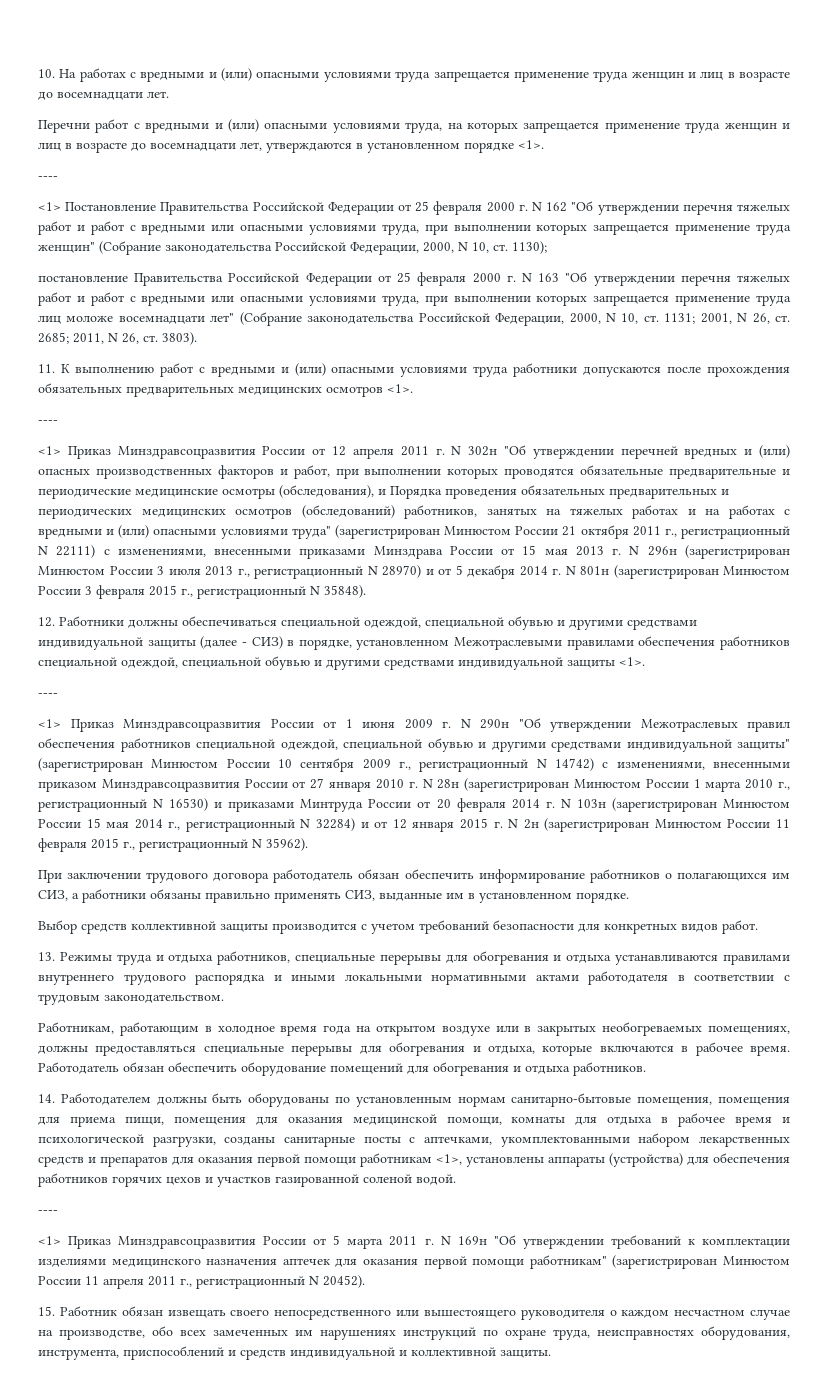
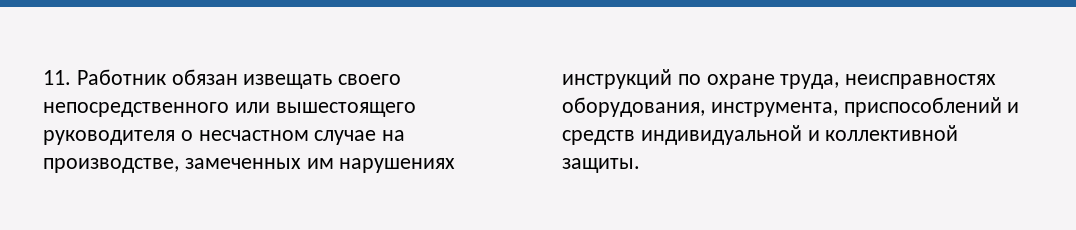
- 10. На работах с вредными и (или) опасными условиями труда запрещается применение труда женщин и лиц в возрасте до восемнадцати лет.
- Перечни работ с вредными и (или) опасными условиями труда, на которых запрещается применение труда женщин и лиц в возрасте до восемнадцати лет, утверждаются в установленном порядке <1>.
- ----
- <1> Постановление Правительства Российской Федерации от 25 февраля 2000 г. N 162 "Об утверждении перечня тяжелых работ и работ с вредными или опасными условиями труда, при выполнении которых запрещается применение труда женщин" (Собрание законодательства Российской Федерации, 2000, N 10, ст. 1130);
- постановление Правительства Российской Федерации от 25 февраля 2000 г. N 163 "Об утверждении перечня тяжелых работ и работ с вредными или опасными условиями труда, при выполнении которых запрещается применение труда лиц моложе восемнадцати лет" (Собрание законодательства Российской Федерации, 2000, N 10, ст. 1131; 2001, N 26, ст. 2685; 2011, N 26, ст. 3803).
- 11. К выполнению работ с вредными и (или) опасными условиями труда работники допускаются после прохождения обязательных предварительных медицинских осмотров <1>.
- ----
- <1> Приказ Минздравсоцразвития России от 12 апреля 2011 г. N 302н "Об утверждении перечней вредных и (или) опасных производственных факторов и работ, при выполнении которых проводятся обязательные предварительные и периодические медицинские осмотры (обследования), и Порядка проведения обязательных предварительных и периодических медицинских осмотров (обследований) работников, занятых на тяжелых работах и на работах с вредными и (или) опасными условиями труда" (зарегистрирован Минюстом России 21 октября 2011 г., регистрационный N 22111) с изменениями, внесенными приказами Минздрава России от 15 мая 2013 г. N 296н (зарегистрирован Минюстом России 3 июля 2013 г., регистрационный N 28970) и от 5 декабря 2014 г. N 801н (зарегистрирован Минюстом России 3 февраля 2015 г., регистрационный N 35848).
- 12. Работники должны обеспечиваться специальной одеждой, специальной обувью и другими средствами индивидуальной защиты (далее - СИЗ) в порядке, установленном Межотраслевыми правилами обеспечения работников специальной одеждой, специальной обувью и другими средствами индивидуальной защиты <1>.
- ----
- <1> Приказ Минздравсоцразвития России от 1 июня 2009 г. N 290н "Об утверждении Межотраслевых правил обеспечения работников специальной одеждой, специальной обувью и другими средствами индивидуальной защиты" (зарегистрирован Минюстом России 10 сентября 2009 г., регистрационный N 14742) с изменениями, внесенными приказом Минздравсоцразвития России от 27 января 2010 г. N 28н (зарегистрирован Минюстом России 1 марта 2010 г., регистрационный N 16530) и приказами Минтруда России от 20 февраля 2014 г. N 103н (зарегистрирован Минюстом России 15 мая 2014 г., регистрационный N 32284) и от 12 января 2015 г. N 2н (зарегистрирован Минюстом России 11 февраля 2015 г., регистрационный N 35962).
- При заключении трудового договора работодатель обязан обеспечить информирование работников о полагающихся им СИЗ, а работники обязаны правильно применять СИЗ, выданные им в установленном порядке.
- Выбор средств коллективной защиты производится с учетом требований безопасности для конкретных видов работ.
- 13. Режимы труда и отдыха работников, специальные перерывы для обогревания и отдыха устанавливаются правилами внутреннего трудового распорядка и иными локальными нормативными актами работодателя в соответствии с трудовым законодательством.
- Работникам, работающим в холодное время года на открытом воздухе или в закрытых необогреваемых помещениях, должны предоставляться специальные перерывы для обогревания и отдыха, которые включаются в рабочее время. Работодатель обязан обеспечить оборудование помещений для обогревания и отдыха работников.
- 14. Работодателем должны быть оборудованы по установленным нормам санитарно-бытовые помещения, помещения для приема пищи, помещения для оказания медицинской помощи, комнаты для отдыха в рабочее время и психологической разгрузки, созданы санитарные посты с аптечками, укомплектованными набором лекарственных средств и препаратов для оказания первой помощи работникам <1>, установлены аппараты (устройства) для обеспечения работников горячих цехов и участков газированной соленой водой.
- ----
- <1> Приказ Минздравсоцразвития России от 5 марта 2011 г. N 169н "Об утверждении требований к комплектации изделиями медицинского назначения аптечек для оказания первой помощи работникам" (зарегистрирован Минюстом России 11 апреля 2011 г., регистрационный N 20452).
- 15. Работник обязан извещать своего непосредственного или вышестоящего руководителя о каждом несчастном случае на производстве, обо всех замеченных им нарушениях инструкций по охране труда, неисправностях оборудования, инструмента, приспособлений и средств индивидуальной и коллективной защиты.
+ 11. Работник обязан извещать своего непосредственного или вышестоящего руководителя о несчастном случае на производстве, замеченных им нарушениях инструкций по охране труда, неисправностях оборудования, инструмента, приспособлений и средств индивидуальной и коллективной защиты.

